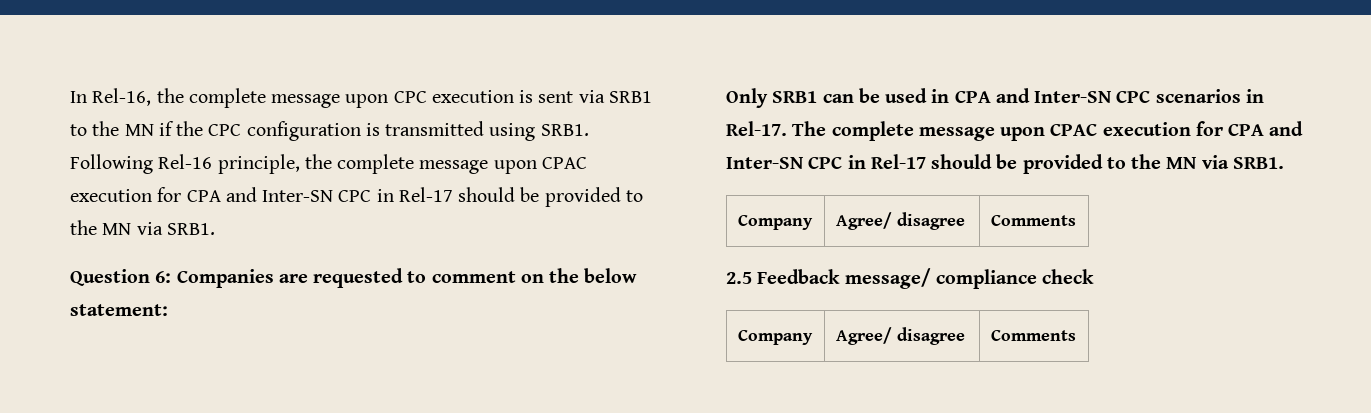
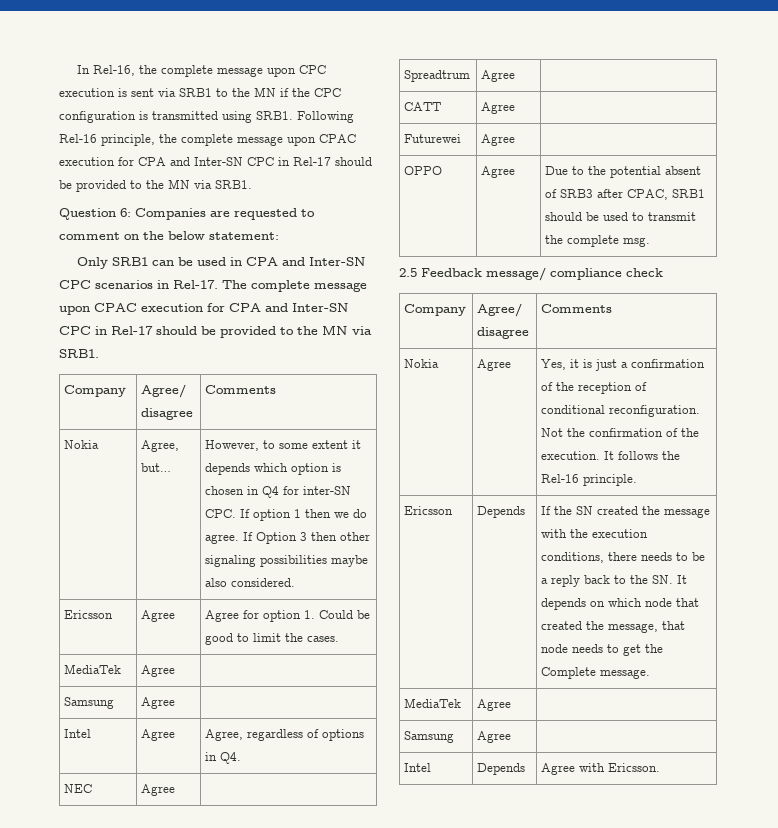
+ Nokia | Agree, but… | However, to some extent it depends which option is chosen in Q4 for inter-SN CPC. If option 1 then we do agree. If Option 3 then other signaling possibilities maybe also considered.
+ Ericsson | Agree | Agree for option 1. Could be good to limit the cases.
+ MediaTek | Agree |
+ Samsung | Agree |
+ Intel | Agree | Agree, regardless of options in Q4.
+ NEC | Agree |
+ Spreadtrum | Agree |
+ CATT | Agree |
+ Futurewei | Agree |
+ OPPO | Agree | Due to the potential absent of SRB3 after CPAC, SRB1 should be used to transmit the complete msg.
+ Nokia | Agree | Yes, it is just a confirmation of the reception of conditional reconfiguration. Not the confirmation of the execution. It follows the Rel-16 principle.
+ Ericsson | Depends | If the SN created the message with the execution conditions, there needs to be a reply back to the SN. It depends on which node that created the message, that node needs to get the Complete message.
+ MediaTek | Agree |
+ Samsung | Agree |
+ Intel | Depends | Agree with Ericsson.

